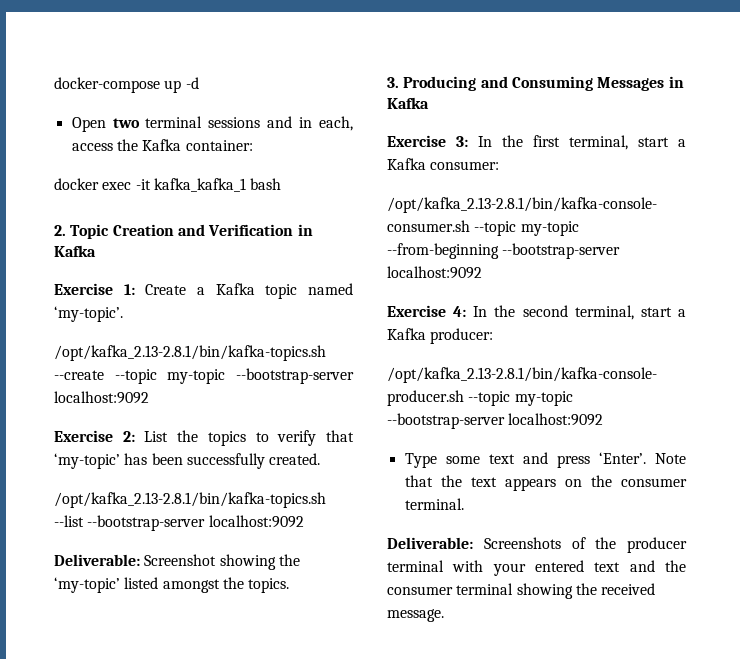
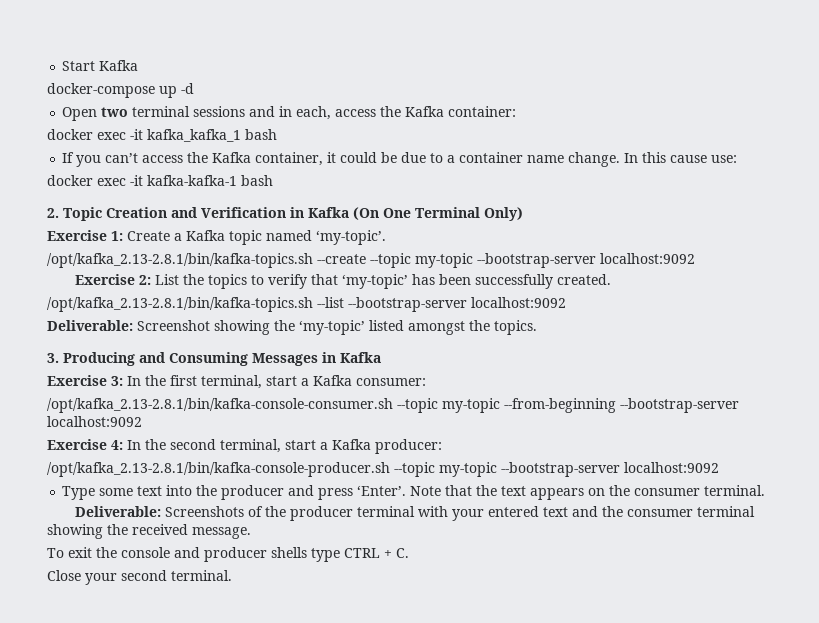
+ Start Kafka
+ If you can’t access the Kafka container, it could be due to a container name change. In this cause use:
+ docker exec -it kafka-kafka-1 bash
- 2. Topic Creation and Verification in Kafka
+ 2. Topic Creation and Verification in Kafka (On One Terminal Only)
- Type some text and press ‘Enter’.
+ Type some text into the producer and press ‘Enter’.
+ To exit the console and producer shells type CTRL + C.
+ Close your second terminal.

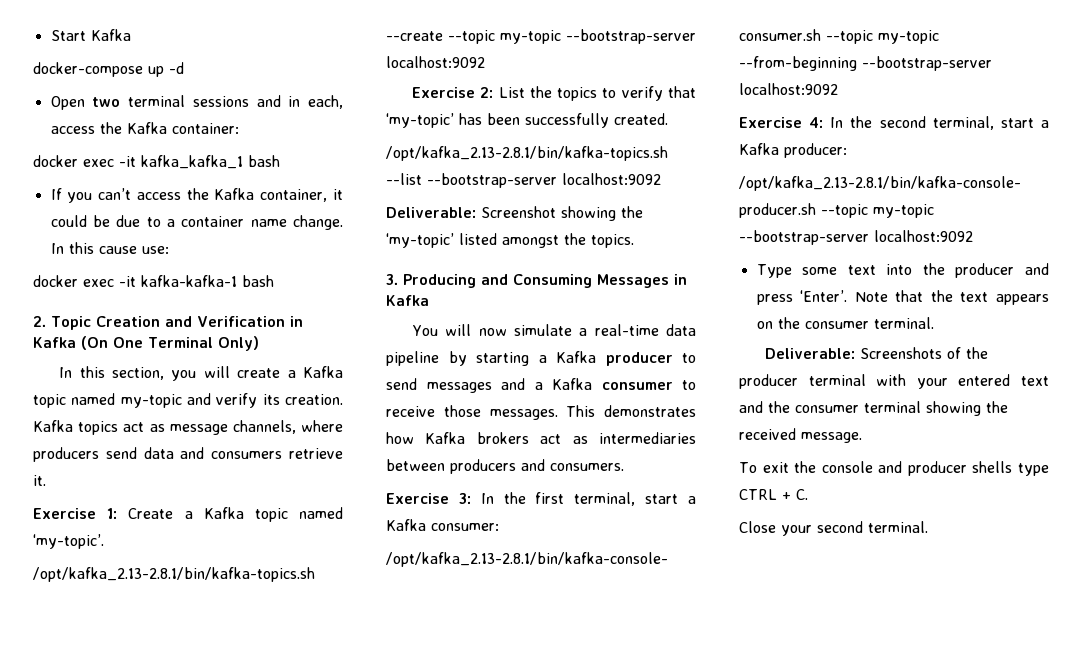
+ In this section, you will create a Kafka topic named my-topic and verify its creation. Kafka topics act as message channels, where producers send data and consumers retrieve it.
+ You will now simulate a real-time data pipeline by starting a Kafka producer to send messages and a Kafka consumer to receive those messages. This demonstrates how Kafka brokers act as intermediaries between producers and consumers.

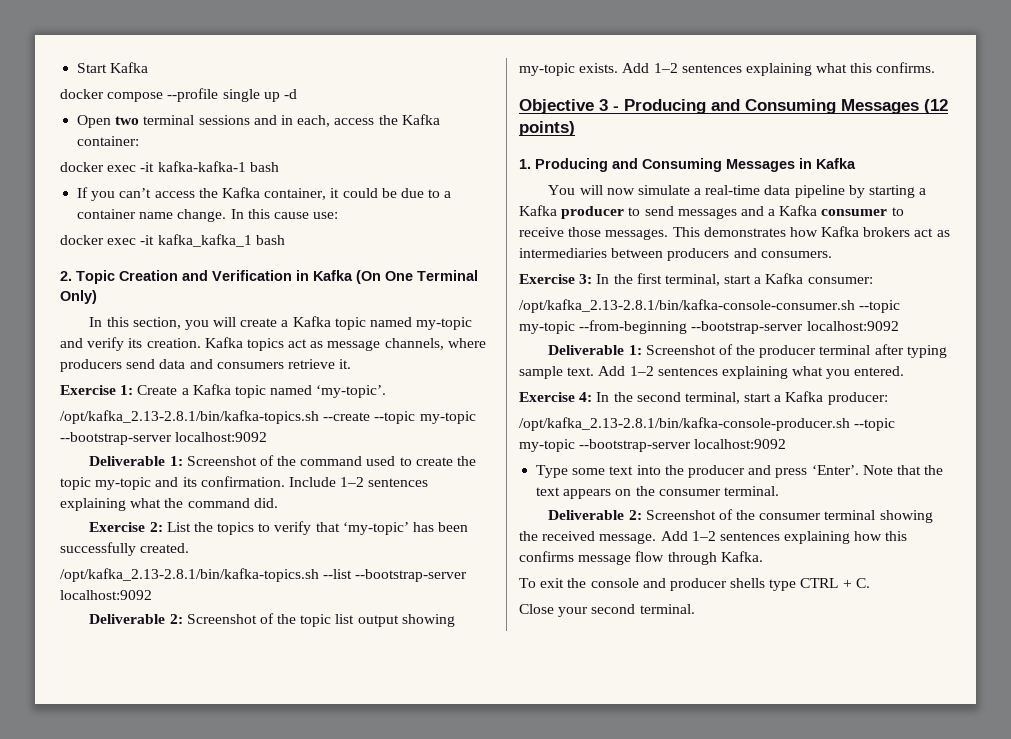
- docker-compose up -d
+ docker compose --profile single up -d
- docker exec -it kafka_kafka_1 bash
+ docker exec -it kafka-kafka-1 bash
- docker exec -it kafka-kafka-1 bash
+ docker exec -it kafka_kafka_1 bash
+ Deliverable 1: Screenshot of the command used to create the topic my-topic and its confirmation. Include 1–2 sentences explaining what the command did.
- Deliverable: Screenshot showing the ‘my-topic’ listed amongst the topics.
- 3. Producing and Consuming Messages in Kafka
+ Deliverable 2: Screenshot of the topic list output showing my-topic exists. Add 1–2 sentences explaining what this confirms.
+ Objective 3 - Producing and Consuming Messages (12 points)
+ 1. Producing and Consuming Messages in Kafka
+ Deliverable 1: Screenshot of the producer terminal after typing sample text. Add 1–2 sentences explaining what you entered.
- Deliverable: Screenshots of the producer terminal with your entered text and the consumer terminal showing the received message.
+ Deliverable 2: Screenshot of the consumer terminal showing the received message. Add 1–2 sentences explaining how this confirms message flow through Kafka.

